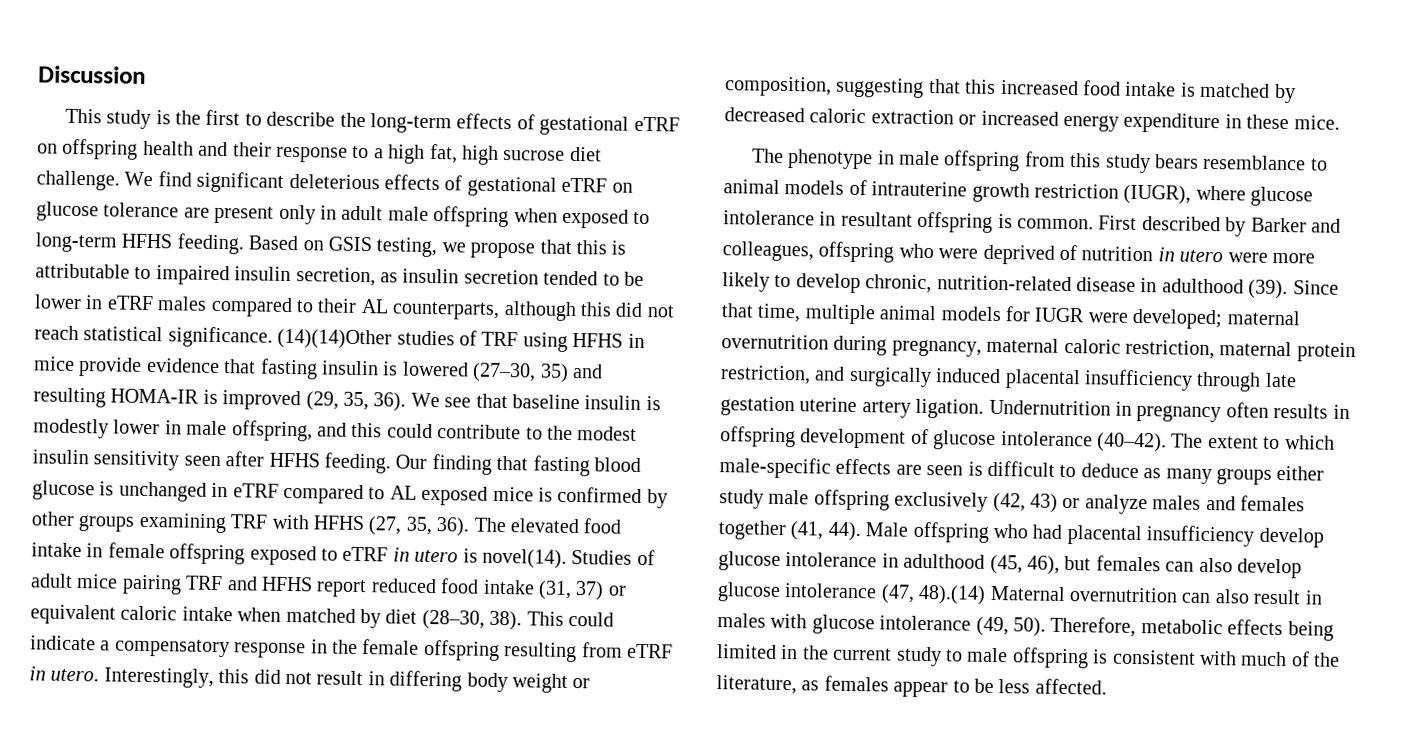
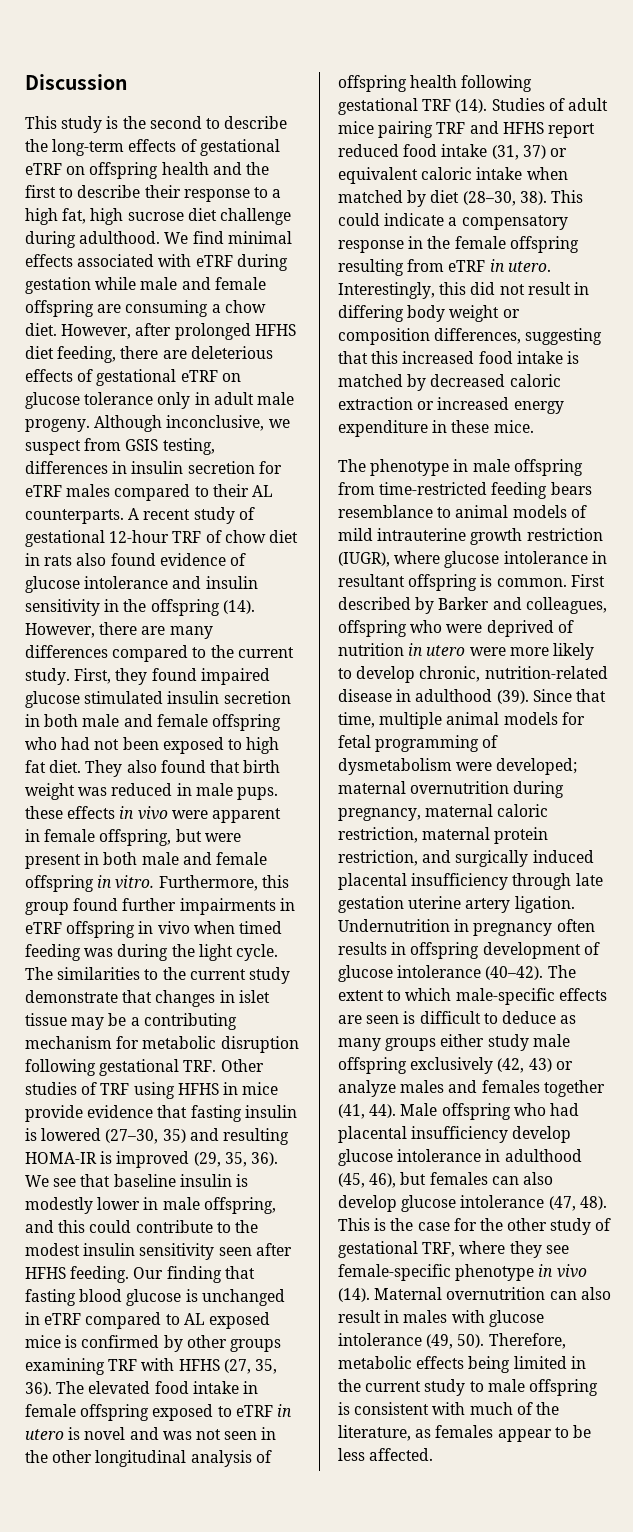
- This study is the first to describe the long-term effects of gestational eTRF on offspring health and their response to a high fat, high sucrose diet challenge. We find significant deleterious effects of gestational eTRF on glucose tolerance are present only in adult male offspring when exposed to long-term HFHS feeding. Based on GSIS testing, we propose that this is attributable to impaired insulin secretion, as insulin secretion tended to be lower in eTRF males compared to their AL counterparts, although this did not reach statistical significance. (14)(14)Other studies of TRF using HFHS in mice provide evidence that fasting insulin is lowered (27–30, 35) and resulting HOMA-IR is improved (29, 35, 36).
+ This study is the second to describe the long-term effects of gestational eTRF on offspring health and the first to describe their response to a high fat, high sucrose diet challenge during adulthood. We find minimal effects associated with eTRF during gestation while male and female offspring are consuming a chow diet. However, after prolonged HFHS diet feeding, there are deleterious effects of gestational eTRF on glucose tolerance only in adult male progeny. Although inconclusive, we suspect from GSIS testing, differences in insulin secretion for eTRF males compared to their AL counterparts. A recent study of gestational 12-hour TRF of chow diet in rats also found evidence of glucose intolerance and insulin sensitivity in the offspring (14). However, there are many differences compared to the current study. First, they found impaired glucose stimulated insulin secretion in both male and female offspring who had not been exposed to high fat diet. They also found that birth weight was reduced in male pups. these effects in vivo were apparent in female offspring, but were present in both male and female offspring in vitro. Furthermore, this group found further impairments in eTRF offspring in vivo when timed feeding was during the light cycle. The similarities to the current study demonstrate that changes in islet tissue may be a contributing mechanism for metabolic disruption following gestational TRF. Other studies of TRF using HFHS in mice provide evidence that fasting insulin is lowered (27–30, 35) and resulting HOMA-IR is improved (29, 35, 36).
- The elevated food intake in female offspring exposed to eTRF in utero is novel(14).
+ The elevated food intake in female offspring exposed to eTRF in utero is novel and was not seen in the other longitudinal analysis of offspring health following gestational TRF (14).
- Interestingly, this did not result in differing body weight or composition, suggesting that this increased food intake is matched by decreased caloric extraction or increased energy expenditure in these mice.
+ Interestingly, this did not result in differing body weight or composition differences, suggesting that this increased food intake is matched by decreased caloric extraction or increased energy expenditure in these mice.
- The phenotype in male offspring from this study bears resemblance to animal models of intrauterine growth restriction (IUGR), where glucose intolerance in resultant offspring is common.
+ The phenotype in male offspring from time-restricted feeding bears resemblance to animal models of mild intrauterine growth restriction (IUGR), where glucose intolerance in resultant offspring is common.
- Since that time, multiple animal models for IUGR were developed; maternal overnutrition during pregnancy, maternal caloric restriction, maternal protein restriction, and surgically induced placental insufficiency through late gestation uterine artery ligation.
+ Since that time, multiple animal models for fetal programming of dysmetabolism were developed; maternal overnutrition during pregnancy, maternal caloric restriction, maternal protein restriction, and surgically induced placental insufficiency through late gestation uterine artery ligation.
- Male offspring who had placental insufficiency develop glucose intolerance in adulthood (45, 46), but females can also develop glucose intolerance (47, 48).(14) Maternal overnutrition can also result in males with glucose intolerance (49, 50).
+ Male offspring who had placental insufficiency develop glucose intolerance in adulthood (45, 46), but females can also develop glucose intolerance (47, 48). This is the case for the other study of gestational TRF, where they see female-specific phenotype in vivo (14). Maternal overnutrition can also result in males with glucose intolerance (49, 50).

